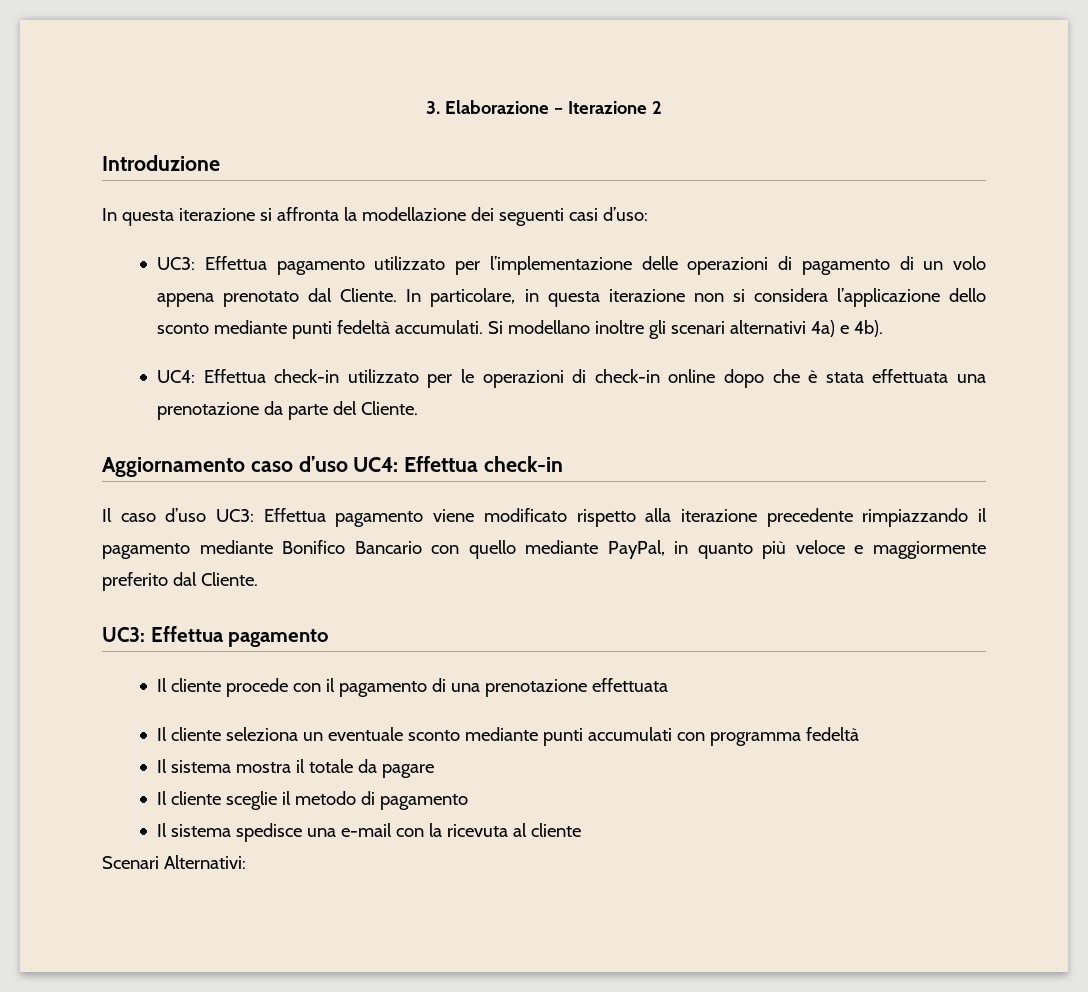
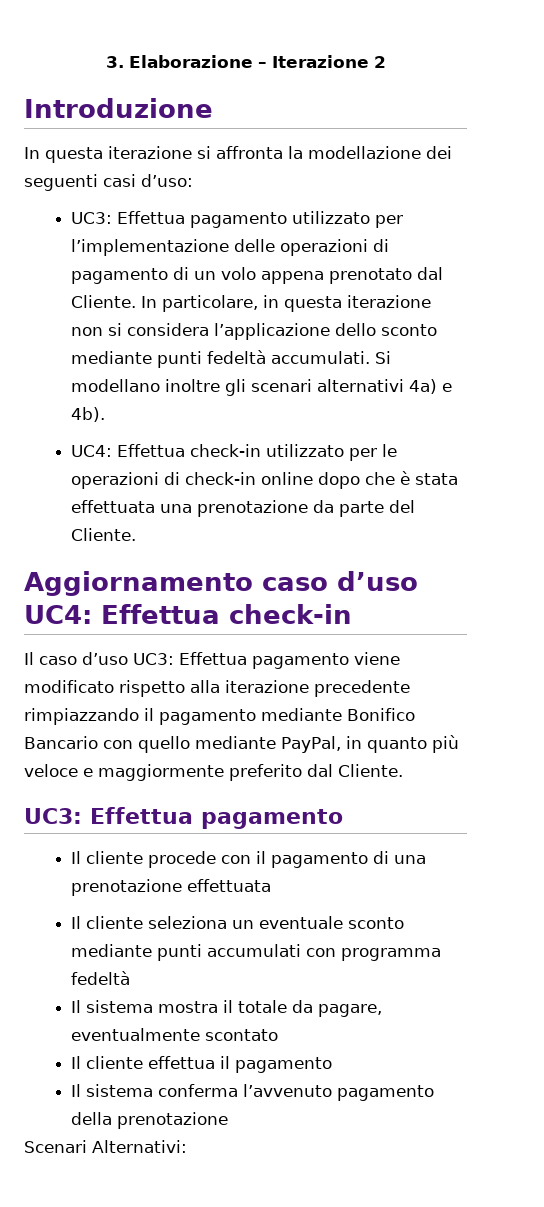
- Il sistema mostra il totale da pagare
- Il cliente sceglie il metodo di pagamento
+ Il sistema mostra il totale da pagare, eventualmente scontato
+ Il cliente effettua il pagamento
- Il sistema spedisce una e-mail con la ricevuta al cliente
+ Il sistema conferma l’avvenuto pagamento della prenotazione

